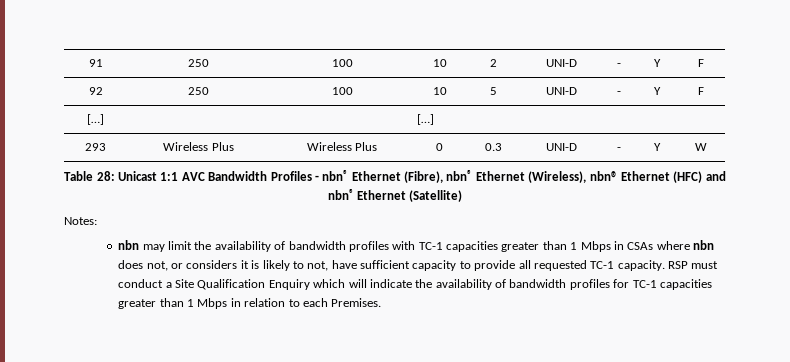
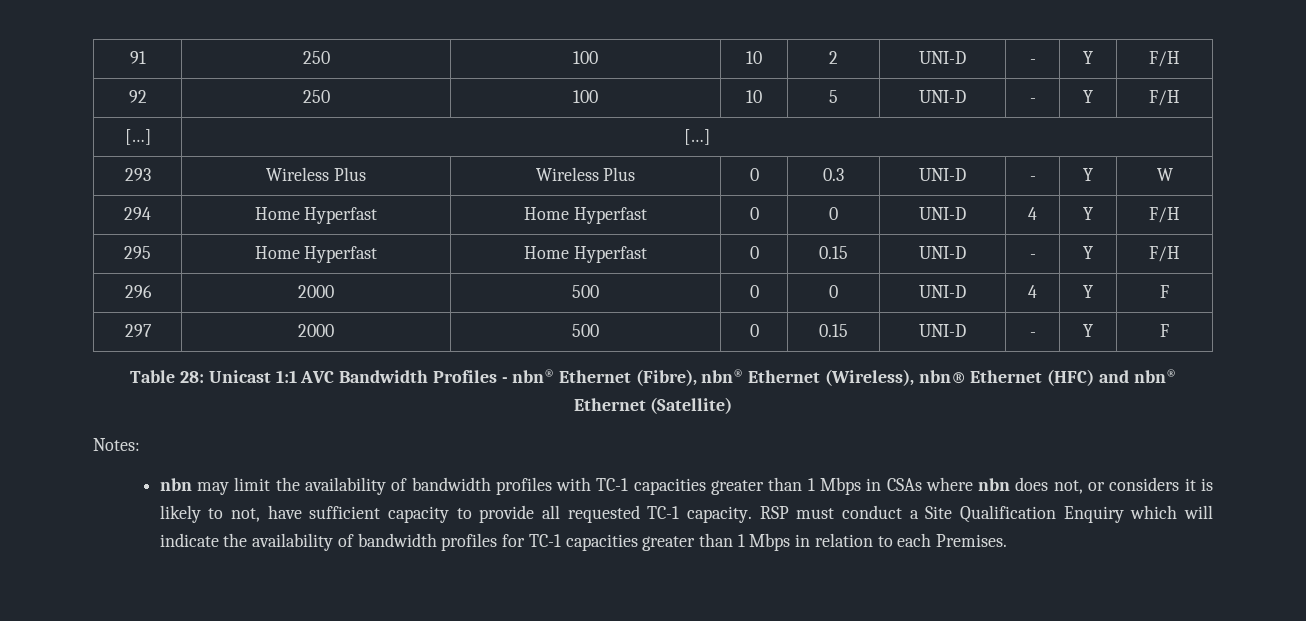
- 91 | 250 | 100 | 10 | 2 | UNI-D | - | Y | F
+ 91 | 250 | 100 | 10 | 2 | UNI-D | - | Y | F/H
- 92 | 250 | 100 | 10 | 5 | UNI-D | - | Y | F
+ 92 | 250 | 100 | 10 | 5 | UNI-D | - | Y | F/H
+ 294 | Home Hyperfast | Home Hyperfast | 0 | 0 | UNI-D | 4 | Y | F/H
+ 295 | Home Hyperfast | Home Hyperfast | 0 | 0.15 | UNI-D | - | Y | F/H
+ 296 | 2000 | 500 | 0 | 0 | UNI-D | 4 | Y | F
+ 297 | 2000 | 500 | 0 | 0.15 | UNI-D | - | Y | F

